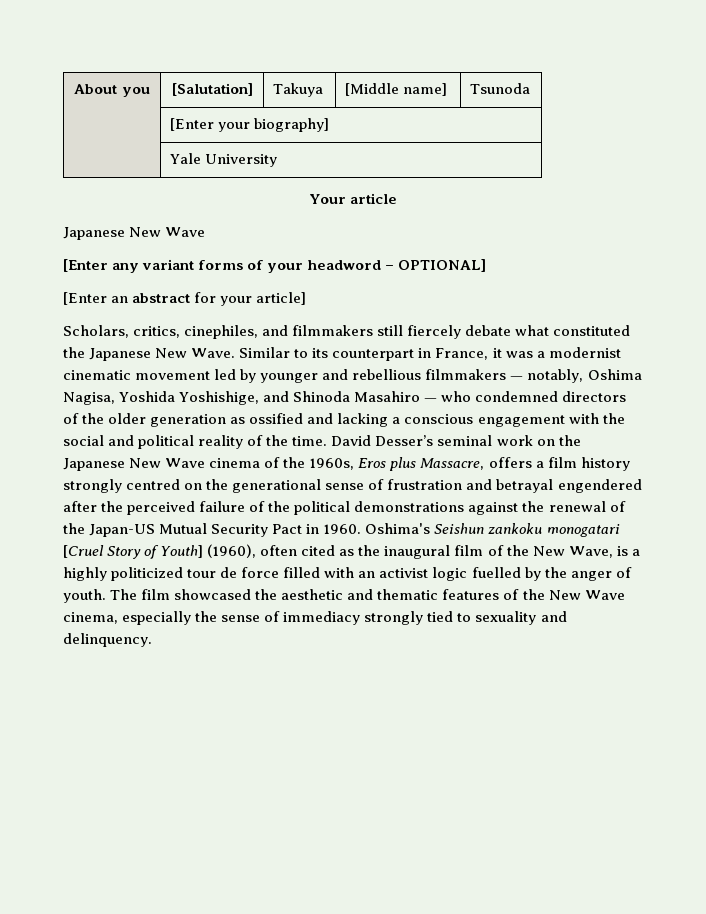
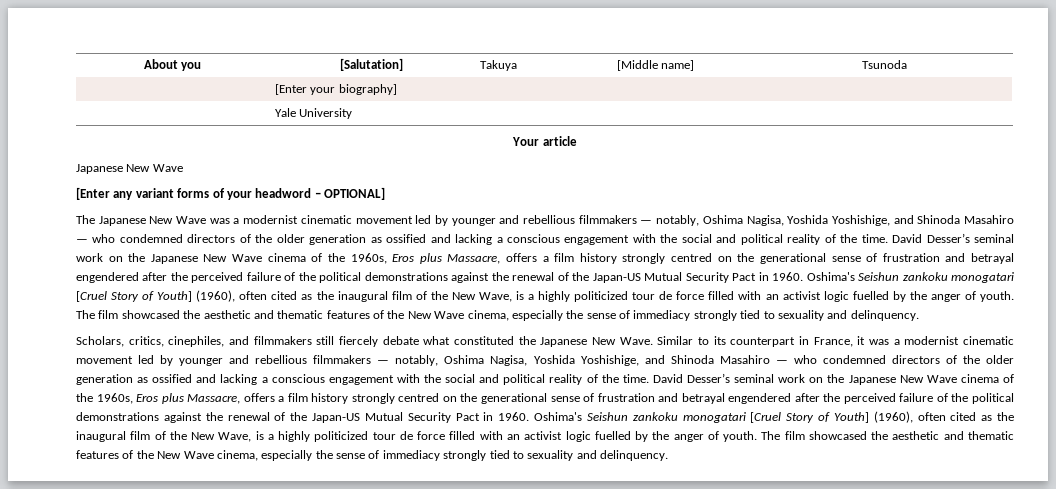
- [Enter an abstract for your article]
+ The Japanese New Wave was a modernist cinematic movement led by younger and rebellious filmmakers — notably, Oshima Nagisa, Yoshida Yoshishige, and Shinoda Masahiro — who condemned directors of the older generation as ossified and lacking a conscious engagement with the social and political reality of the time. David Desser’s seminal work on the Japanese New Wave cinema of the 1960s, Eros plus Massacre, offers a film history strongly centred on the generational sense of frustration and betrayal engendered after the perceived failure of the political demonstrations against the renewal of the Japan-US Mutual Security Pact in 1960. Oshima's Seishun zankoku monogatari [Cruel Story of Youth] (1960), often cited as the inaugural film of the New Wave, is a highly politicized tour de force filled with an activist logic fuelled by the anger of youth. The film showcased the aesthetic and thematic features of the New Wave cinema, especially the sense of immediacy strongly tied to sexuality and delinquency.

